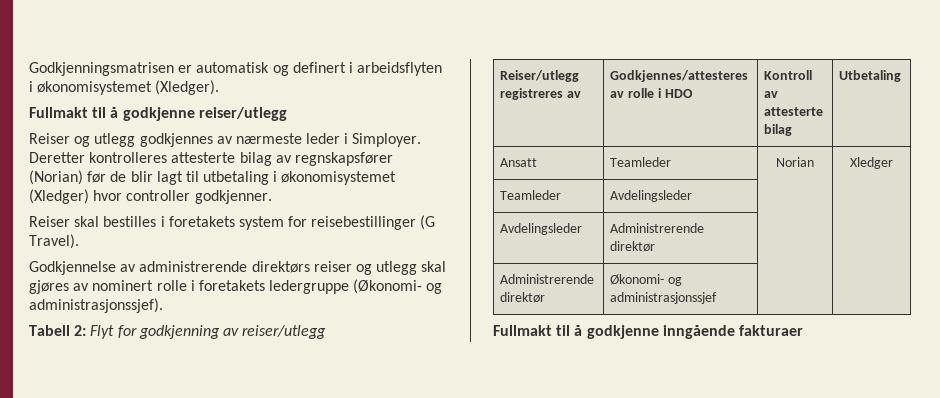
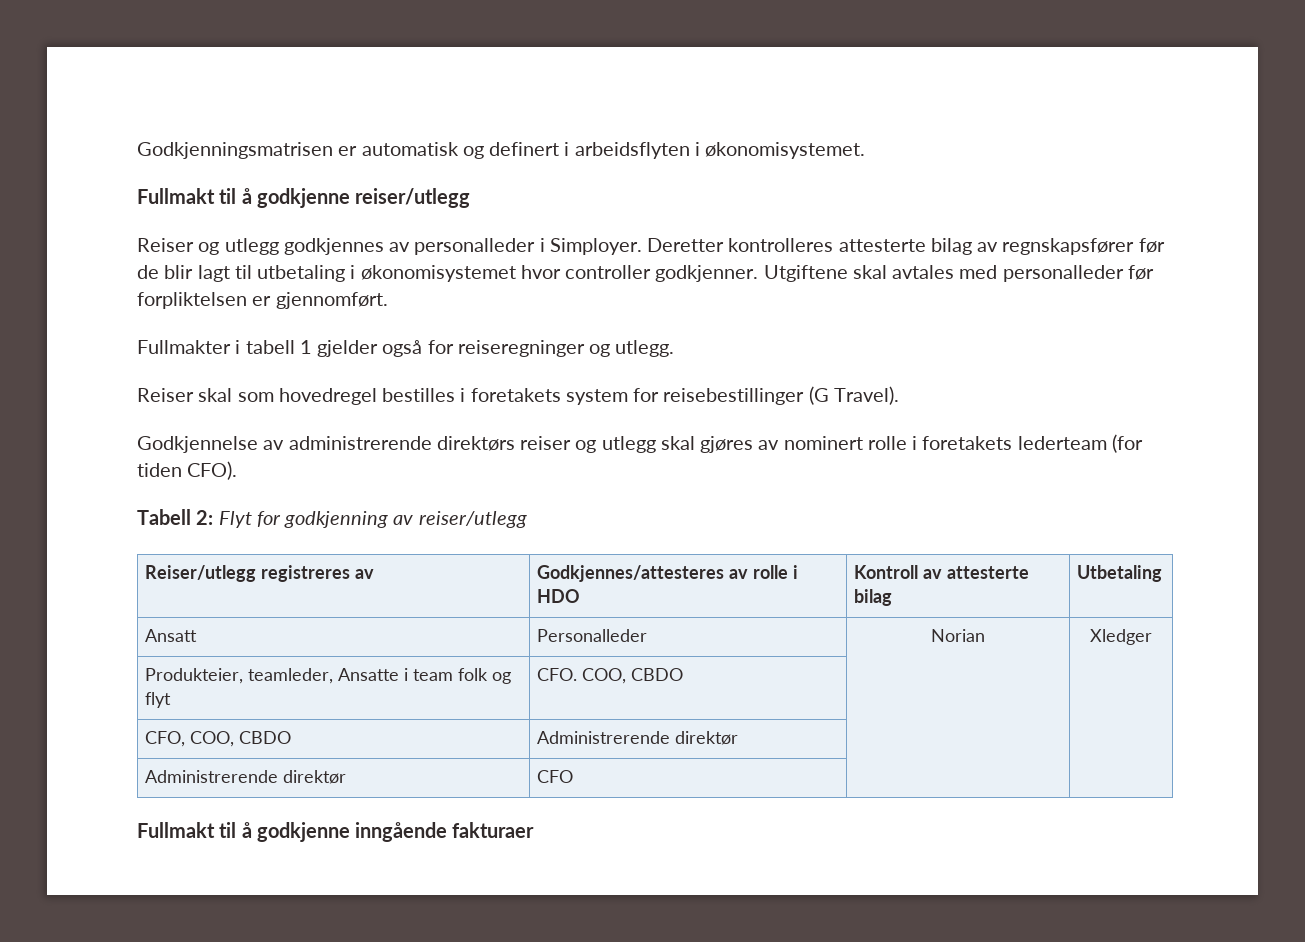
- Godkjenningsmatrisen er automatisk og definert i arbeidsflyten i økonomisystemet (Xledger).
+ Godkjenningsmatrisen er automatisk og definert i arbeidsflyten i økonomisystemet.
- Reiser og utlegg godkjennes av nærmeste leder i Simployer.
+ Reiser og utlegg godkjennes av personalleder i Simployer.
- Deretter kontrolleres attesterte bilag av regnskapsfører (Norian) før de blir lagt til utbetaling i økonomisystemet (Xledger) hvor controller godkjenner.
+ Deretter kontrolleres attesterte bilag av regnskapsfører før de blir lagt til utbetaling i økonomisystemet hvor controller godkjenner. Utgiftene skal avtales med personalleder før forpliktelsen er gjennomført.
+ Fullmakter i tabell 1 gjelder også for reiseregninger og utlegg.
- Reiser skal bestilles i foretakets system for reisebestillinger (G Travel).
+ Reiser skal som hovedregel bestilles i foretakets system for reisebestillinger (G Travel).
- Godkjennelse av administrerende direktørs reiser og utlegg skal gjøres av nominert rolle i foretakets ledergruppe (Økonomi- og administrasjonssjef).
+ Godkjennelse av administrerende direktørs reiser og utlegg skal gjøres av nominert rolle i foretakets lederteam (for tiden CFO).
- Ansatt | Teamleder | Norian | Xledger
+ Ansatt | Personalleder | Norian | Xledger
- Teamleder | Avdelingsleder | |
- Avdelingsleder | Administrerende direktør | |
+ Produkteier, teamleder, Ansatte i team folk og flyt | CFO. COO, CBDO | |
+ CFO, COO, CBDO | Administrerende direktør | |
- Administrerende direktør | Økonomi- og administrasjonssjef | |
+ Administrerende direktør | CFO | |

